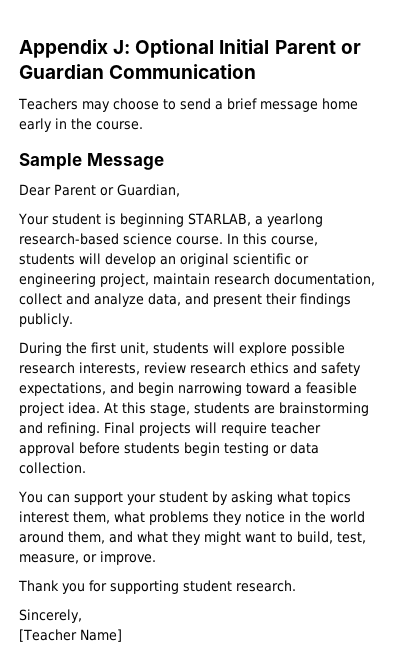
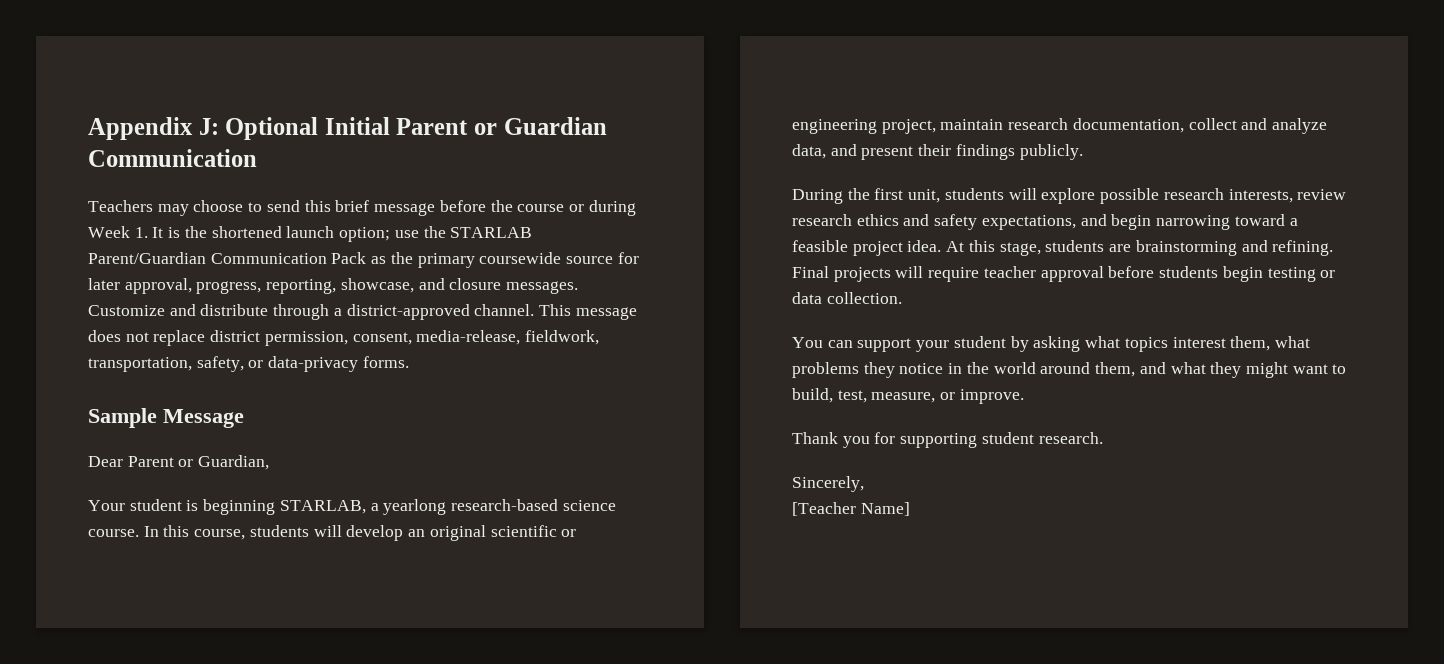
- Teachers may choose to send a brief message home early in the course.
+ Teachers may choose to send this brief message before the course or during Week 1. It is the shortened launch option; use the STARLAB Parent/Guardian Communication Pack as the primary coursewide source for later approval, progress, reporting, showcase, and closure messages. Customize and distribute through a district-approved channel. This message does not replace district permission, consent, media-release, fieldwork, transportation, safety, or data-privacy forms.

